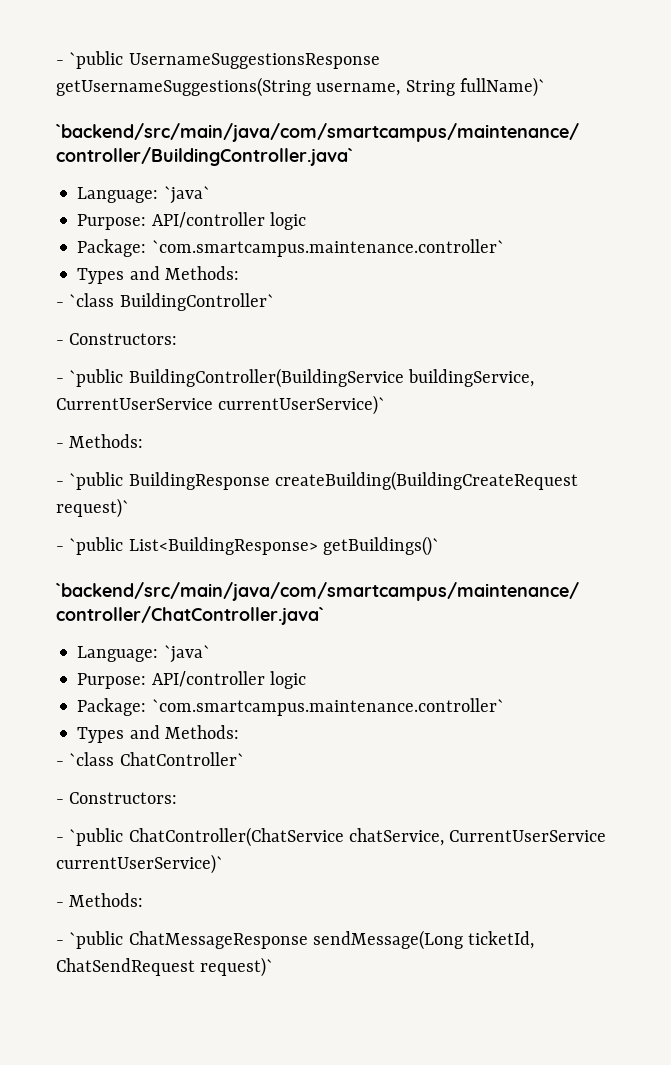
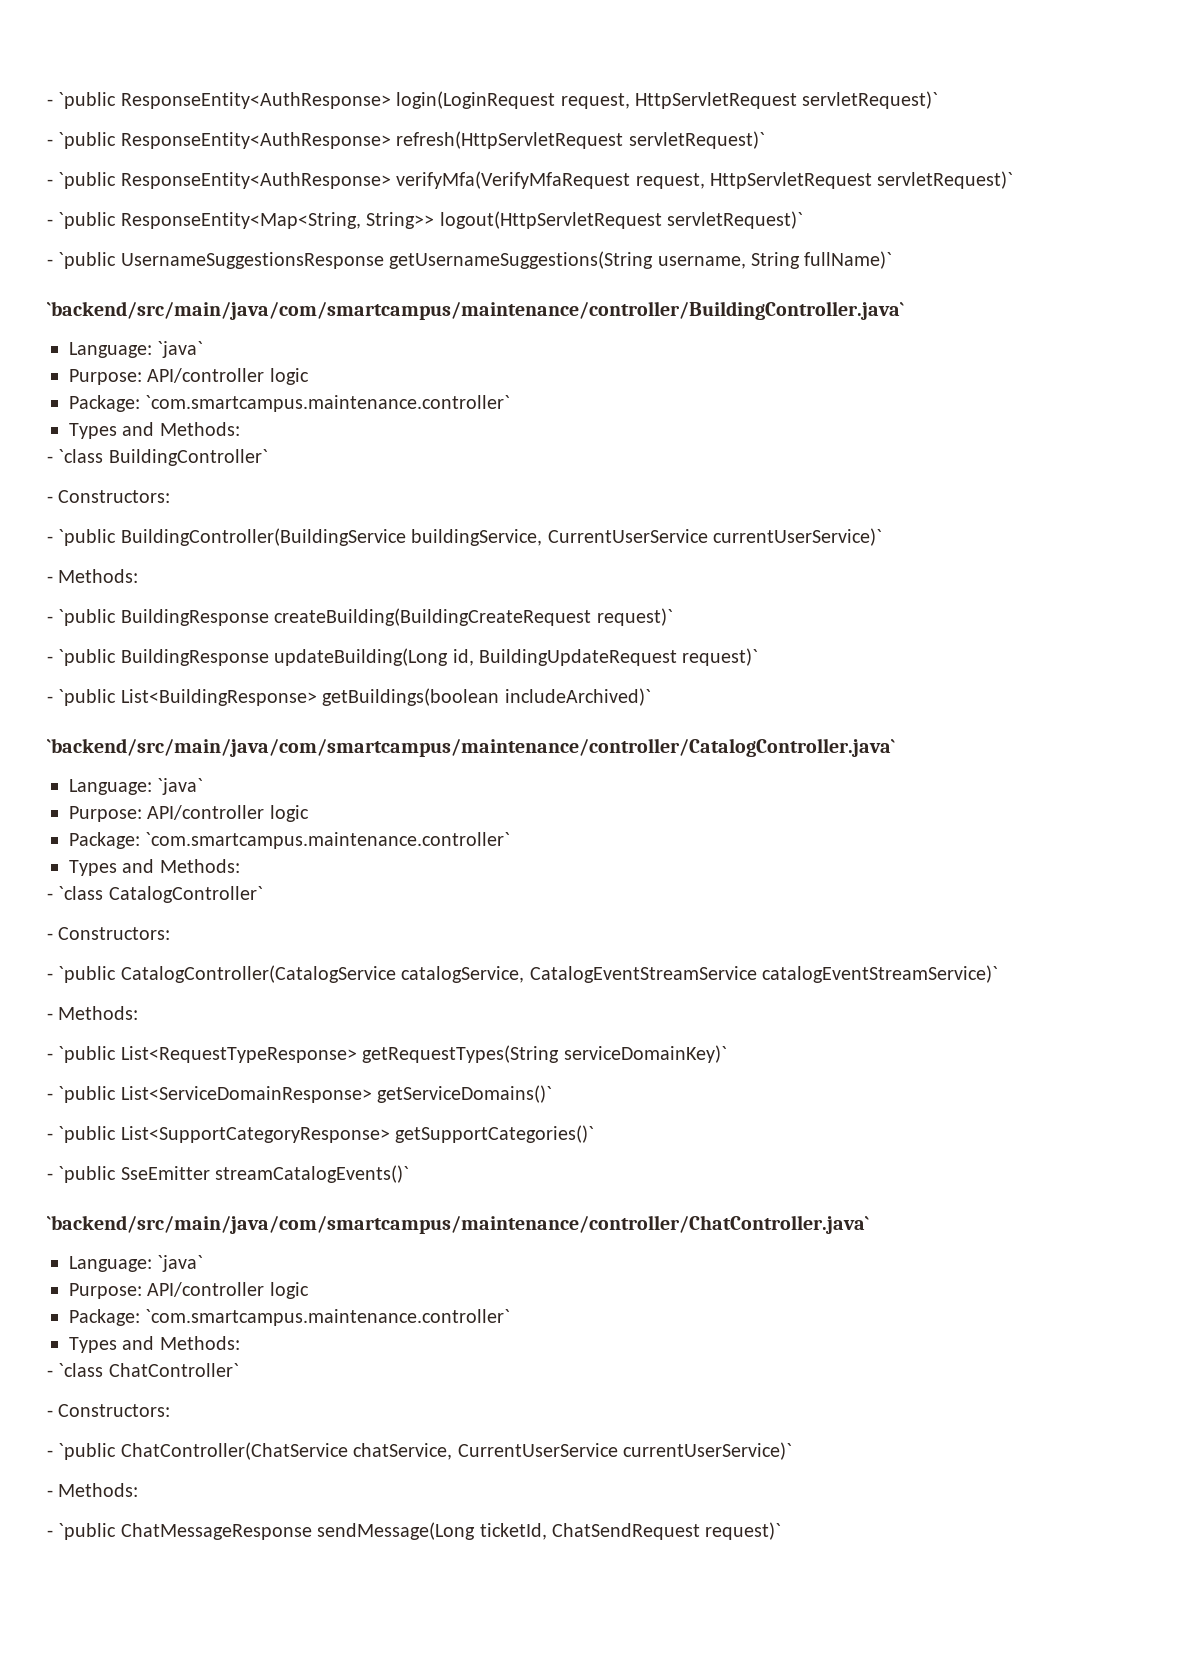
+ - `public ResponseEntity<AuthResponse> login(LoginRequest request, HttpServletRequest servletRequest)`
+ - `public ResponseEntity<AuthResponse> refresh(HttpServletRequest servletRequest)`
+ - `public ResponseEntity<AuthResponse> verifyMfa(VerifyMfaRequest request, HttpServletRequest servletRequest)`
+ - `public ResponseEntity<Map<String, String>> logout(HttpServletRequest servletRequest)`
- - `public List<BuildingResponse> getBuildings()`
+ - `public BuildingResponse updateBuilding(Long id, BuildingUpdateRequest request)`
+ - `public List<BuildingResponse> getBuildings(boolean includeArchived)`
+ `backend/src/main/java/com/smartcampus/maintenance/controller/CatalogController.java`
+ Language: `java`
+ Purpose: API/controller logic
+ Package: `com.smartcampus.maintenance.controller`
+ Types and Methods:
+ - `class CatalogController`
+ - Constructors:
+ - `public CatalogController(CatalogService catalogService, CatalogEventStreamService catalogEventStreamService)`
+ - Methods:
+ - `public List<RequestTypeResponse> getRequestTypes(String serviceDomainKey)`
+ - `public List<ServiceDomainResponse> getServiceDomains()`
+ - `public List<SupportCategoryResponse> getSupportCategories()`
+ - `public SseEmitter streamCatalogEvents()`

